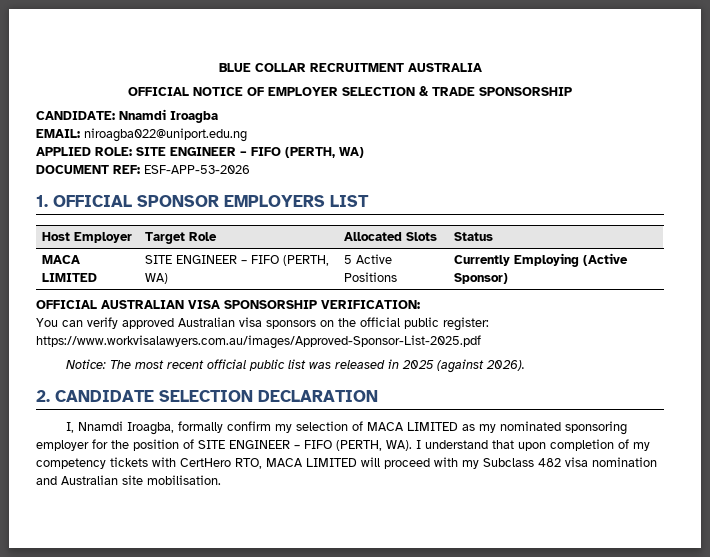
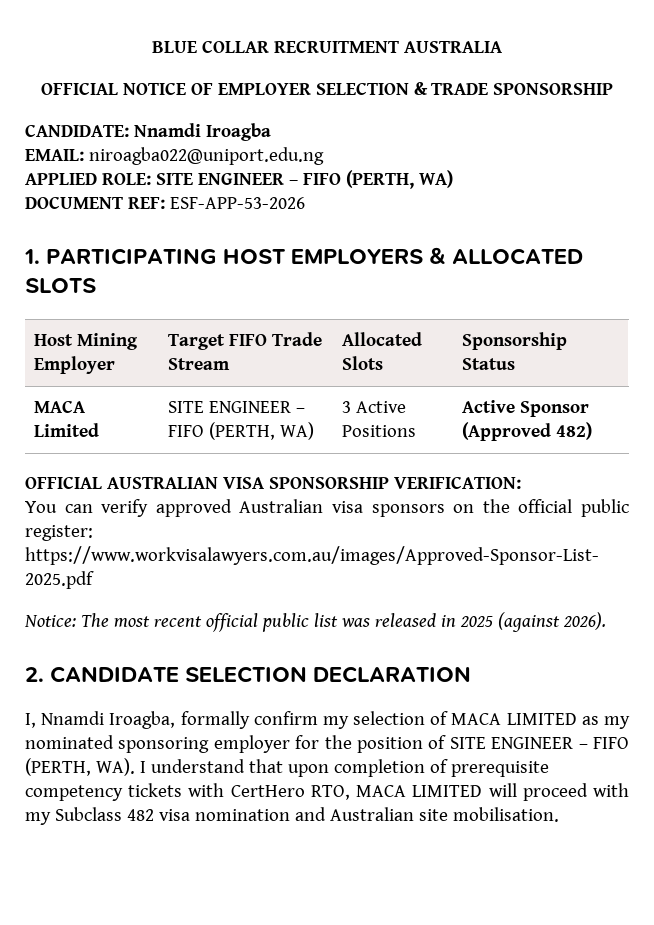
- 1. OFFICIAL SPONSOR EMPLOYERS LIST
+ 1. PARTICIPATING HOST EMPLOYERS & ALLOCATED SLOTS
- Host Employer | Target Role | Allocated Slots | Status
+ Host Mining Employer | Target FIFO Trade Stream | Allocated Slots | Sponsorship Status
- MACA LIMITED | SITE ENGINEER – FIFO (PERTH, WA) | 5 Active Positions | Currently Employing (Active Sponsor)
+ MACA Limited | SITE ENGINEER – FIFO (PERTH, WA) | 3 Active Positions | Active Sponsor (Approved 482)
- I, Nnamdi Iroagba, formally confirm my selection of MACA LIMITED as my nominated sponsoring employer for the position of SITE ENGINEER – FIFO (PERTH, WA). I understand that upon completion of my competency tickets with CertHero RTO, MACA LIMITED will proceed with my Subclass 482 visa nomination and Australian site mobilisation.
+ I, Nnamdi Iroagba, formally confirm my selection of MACA LIMITED as my nominated sponsoring employer for the position of SITE ENGINEER – FIFO (PERTH, WA). I understand that upon completion of prerequisite competency tickets with CertHero RTO, MACA LIMITED will proceed with my Subclass 482 visa nomination and Australian site mobilisation.

